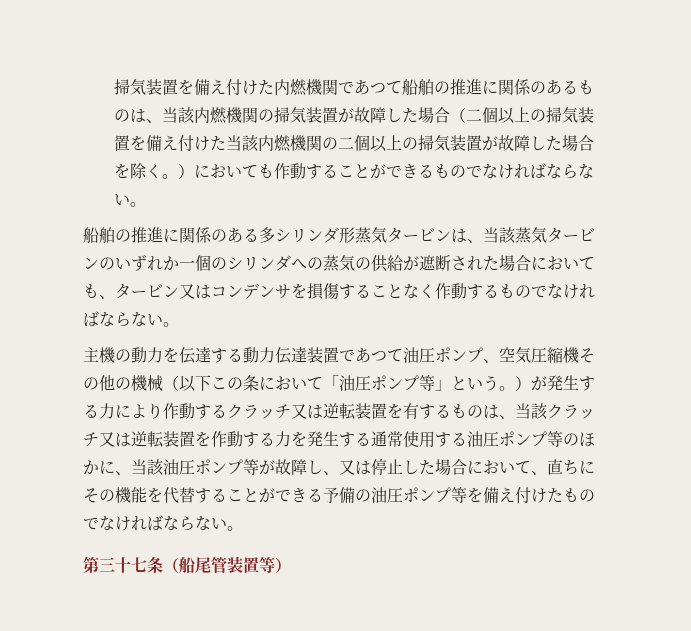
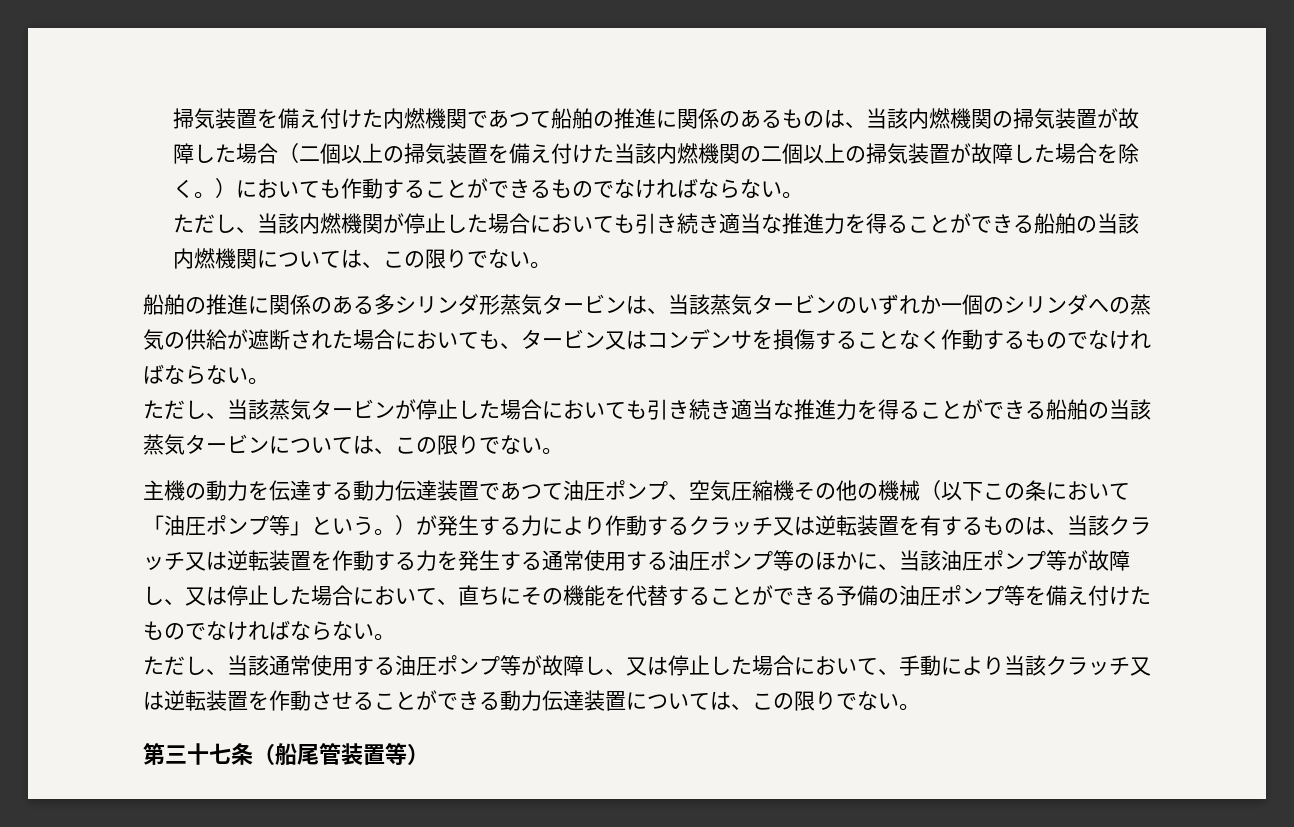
+ ただし、当該内燃機関が停止した場合においても引き続き適当な推進力を得ることができる船舶の当該内燃機関については、この限りでない。
+ ただし、当該蒸気タービンが停止した場合においても引き続き適当な推進力を得ることができる船舶の当該蒸気タービンについては、この限りでない。
+ ただし、当該通常使用する油圧ポンプ等が故障し、又は停止した場合において、手動により当該クラッチ又は逆転装置を作動させることができる動力伝達装置については、この限りでない。

